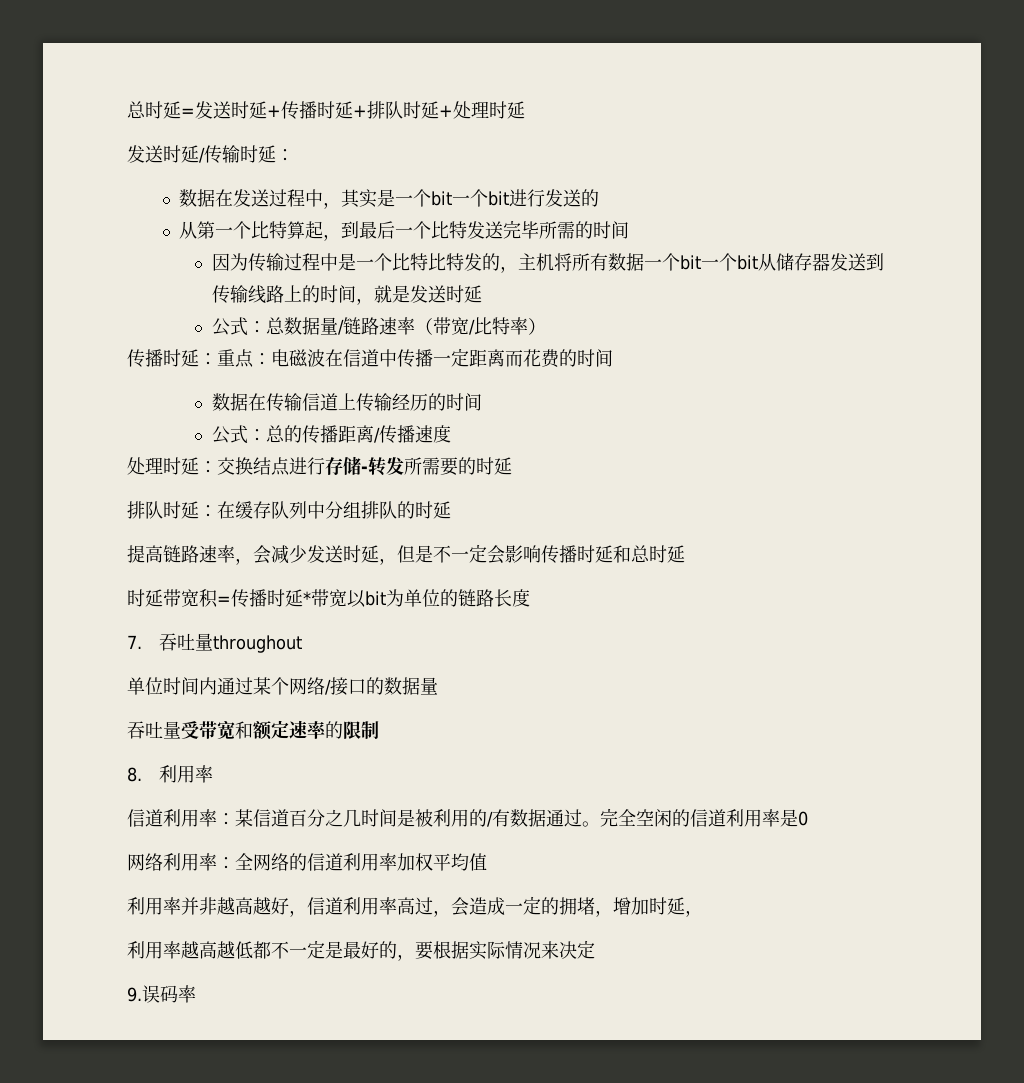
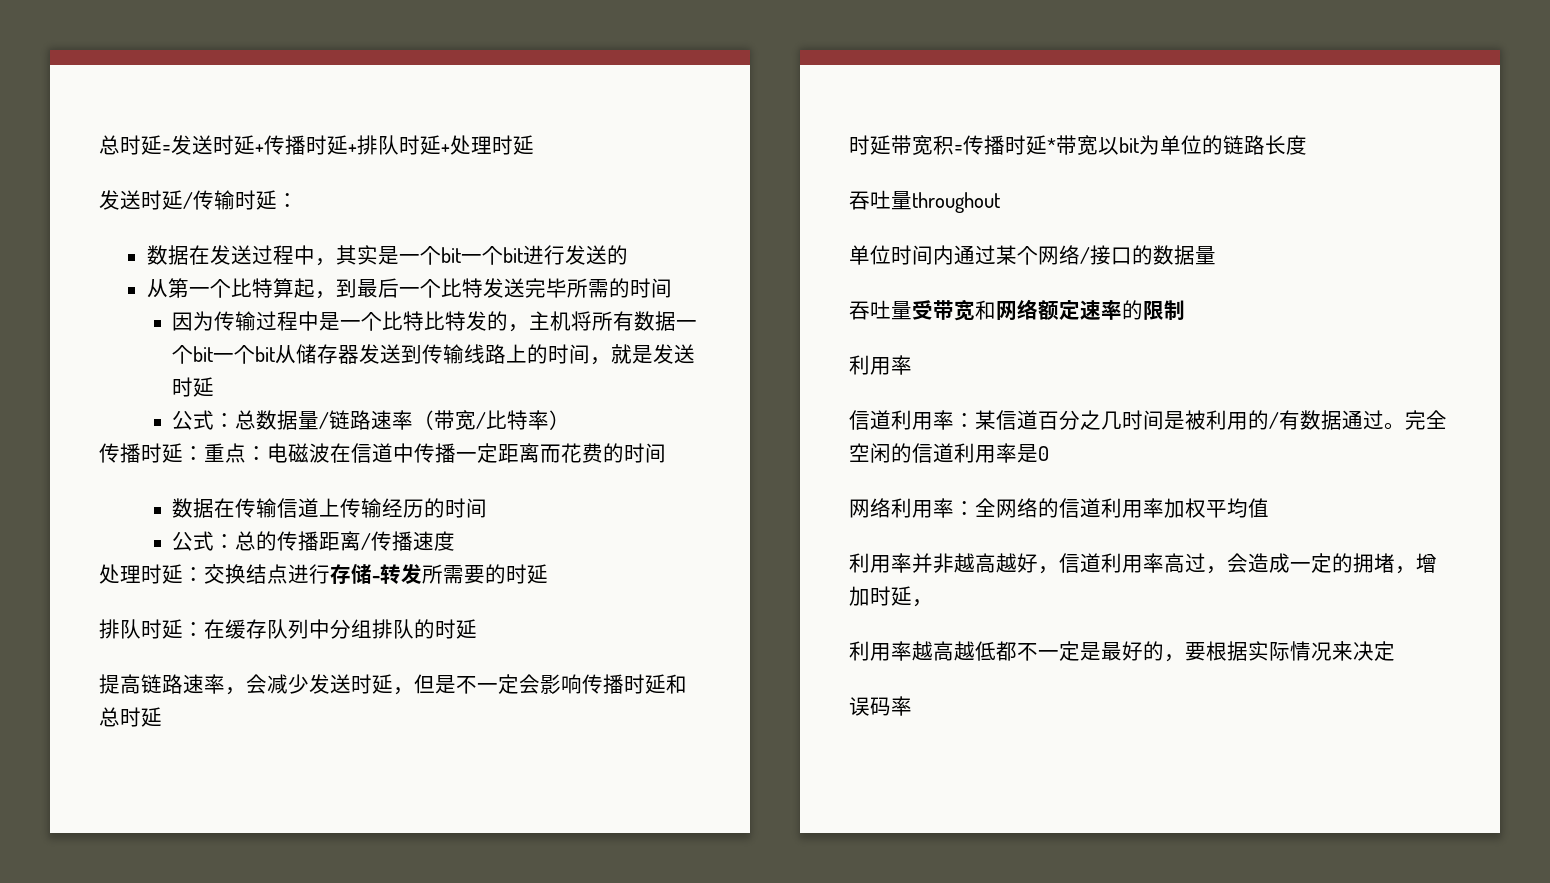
- 7.吞吐量throughout
+ 吞吐量throughout
- 吞吐量受带宽和额定速率的限制
- 8.利用率
+ 吞吐量受带宽和网络额定速率的限制
+ 利用率
- 9.误码率
+ 误码率

